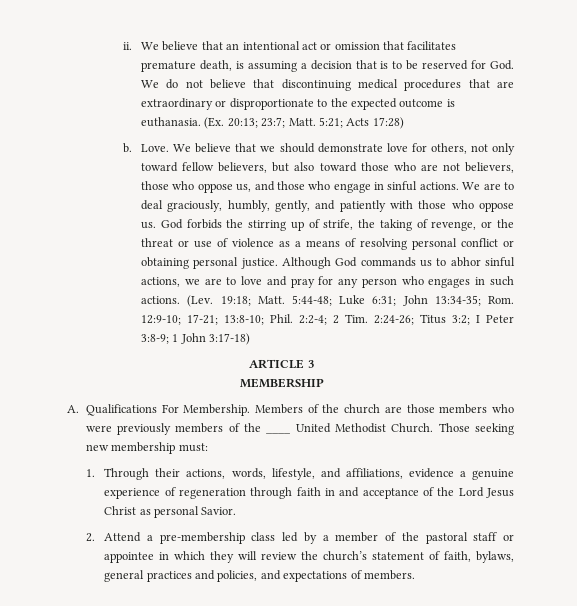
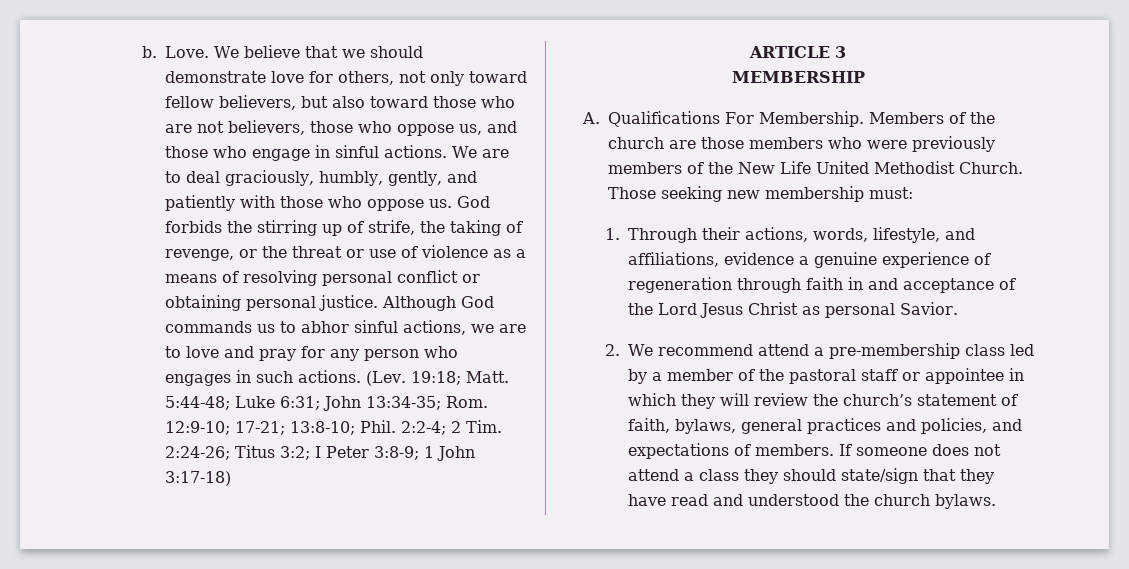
- ii. We believe that an intentional act or omission that facilitates premature death, is assuming a decision that is to be reserved for God. We do not believe that discontinuing medical procedures that are extraordinary or disproportionate to the expected outcome is euthanasia. (Ex. 20:13; 23:7; Matt. 5:21; Acts 17:28)
- Members of the church are those members who were previously members of the ____ United Methodist Church.
+ Members of the church are those members who were previously members of the New Life United Methodist Church.
- 2. Attend a pre-membership class led by a member of the pastoral staff or appointee in which they will review the church’s statement of faith, bylaws, general practices and policies, and expectations of members.
+ 2. We recommend attend a pre-membership class led by a member of the pastoral staff or appointee in which they will review the church’s statement of faith, bylaws, general practices and policies, and expectations of members.
+ If someone does not attend a class they should state/sign that they have read and understood the church bylaws.

